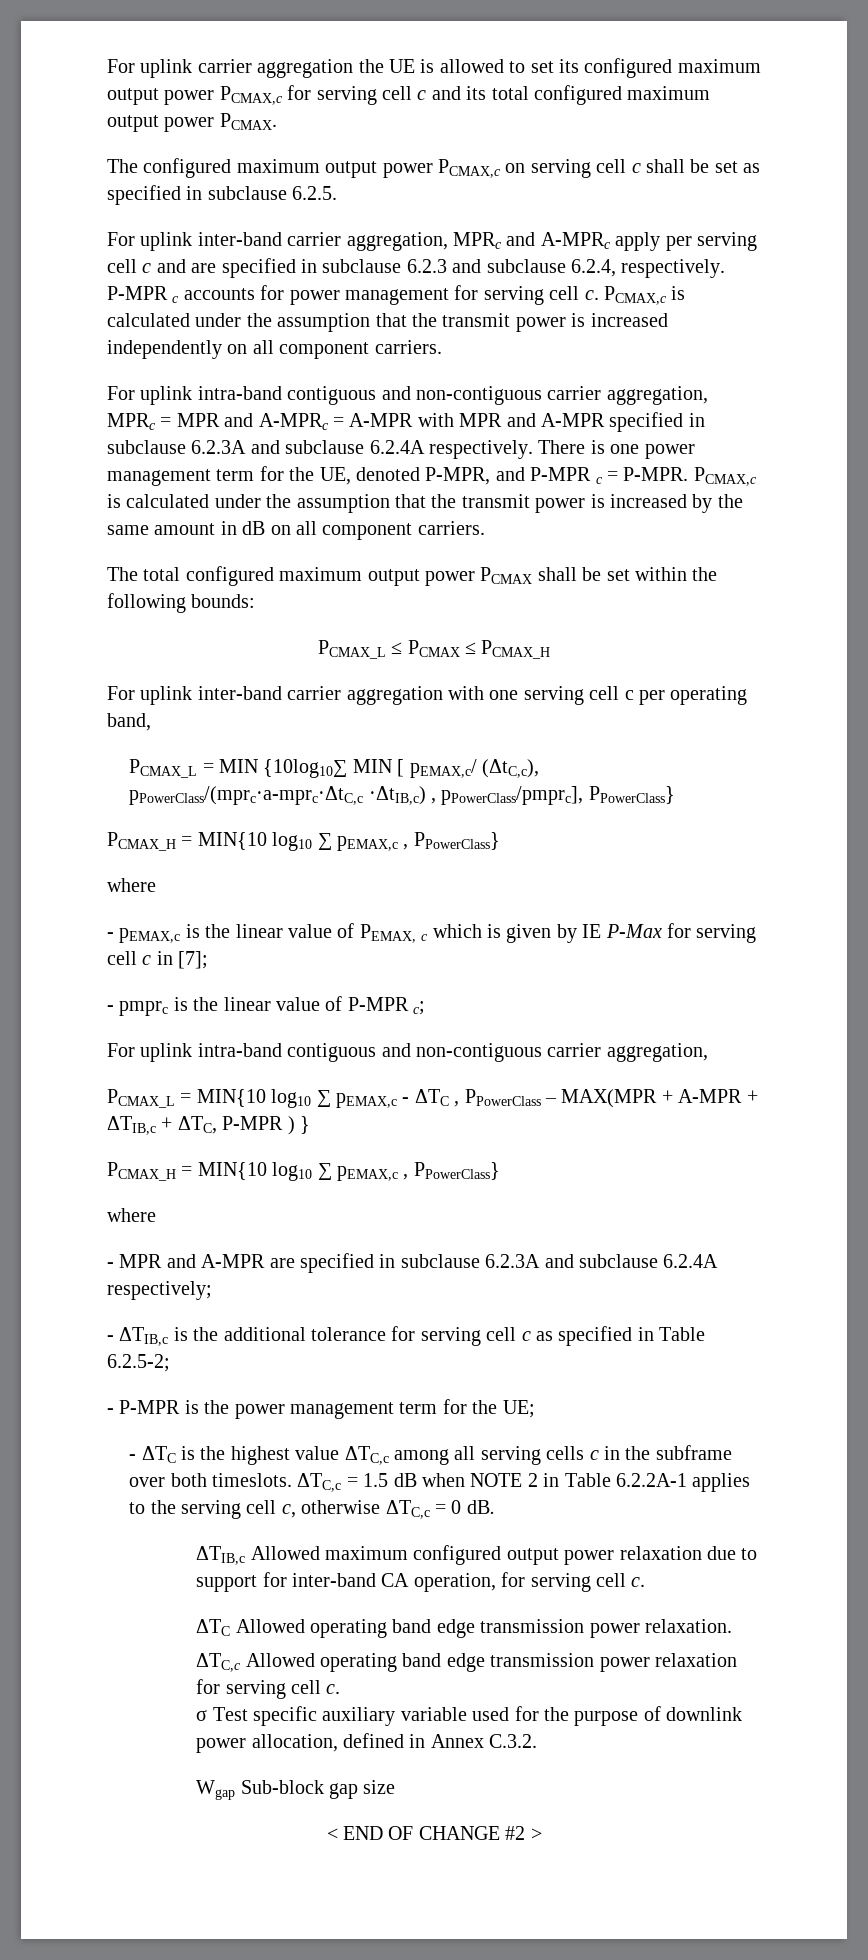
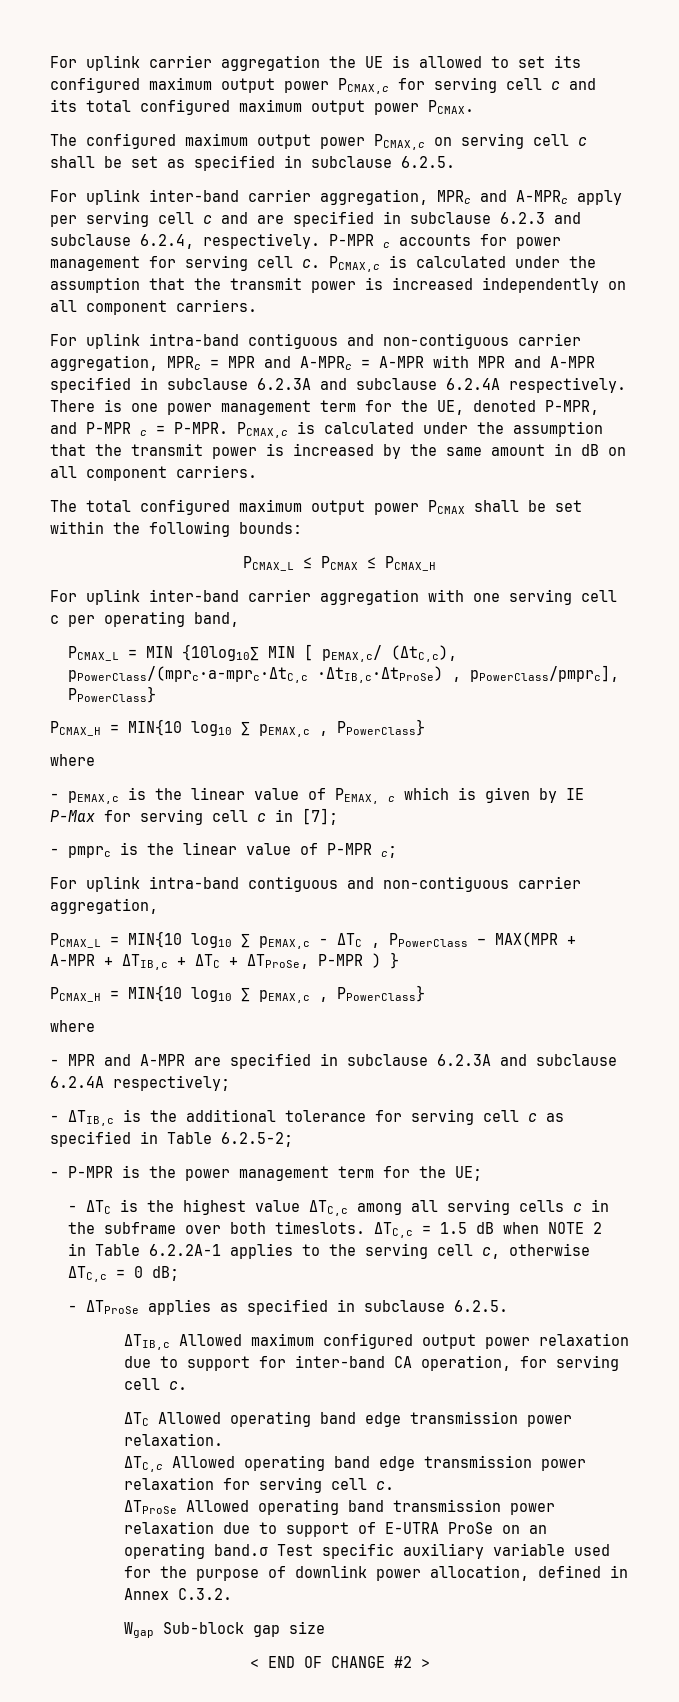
- PCMAX_L = MIN {10log10∑ MIN [ pEMAX,c/ (ΔtC,c), pPowerClass/(mprc·a-mprc·ΔtC,c ·ΔtIB,c) , pPowerClass/pmprc], PPowerClass}
+ PCMAX_L = MIN {10log10∑ MIN [ pEMAX,c/ (ΔtC,c), pPowerClass/(mprc·a-mprc·ΔtC,c ·ΔtIB,c·ΔtProSe) , pPowerClass/pmprc], PPowerClass}
- PCMAX_L = MIN{10 log10 ∑ pEMAX,c - ΔTC , PPowerClass – MAX(MPR + A-MPR + ΔTIB,c + ΔTC, P-MPR ) }
+ PCMAX_L = MIN{10 log10 ∑ pEMAX,c - ΔTC , PPowerClass – MAX(MPR + A-MPR + ΔTIB,c + ΔTC + ΔTProSe, P-MPR ) }
- ΔTC,c = 1.5 dB when NOTE 2 in Table 6.2.2A-1 applies to the serving cell c, otherwise ΔTC,c = 0 dB.
+ ΔTC,c = 1.5 dB when NOTE 2 in Table 6.2.2A-1 applies to the serving cell c, otherwise ΔTC,c = 0 dB;
+ - ΔTProSe applies as specified in subclause 6.2.5.
- σ Test specific auxiliary variable used for the purpose of downlink power allocation, defined in Annex C.3.2.
+ ΔTProSe Allowed operating band transmission power relaxation due to support of E-UTRA ProSe on an operating band.σ Test specific auxiliary variable used for the purpose of downlink power allocation, defined in Annex C.3.2.

